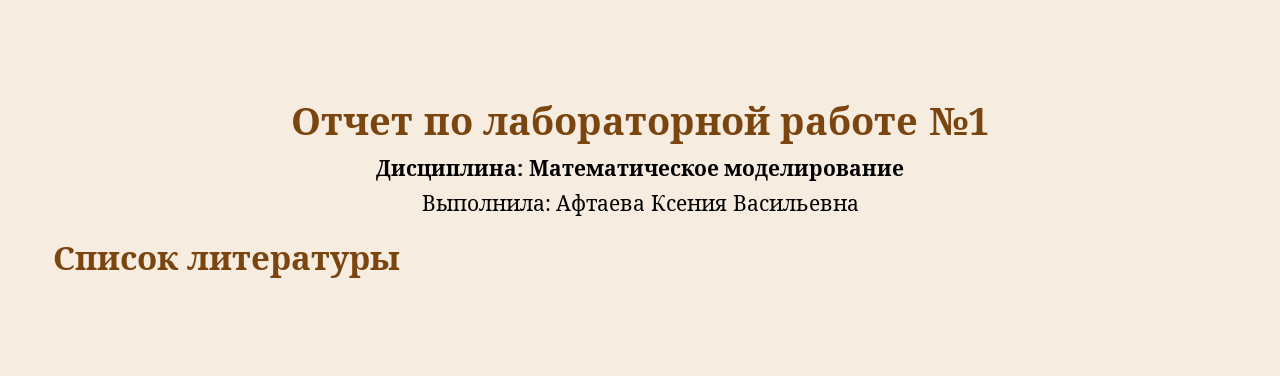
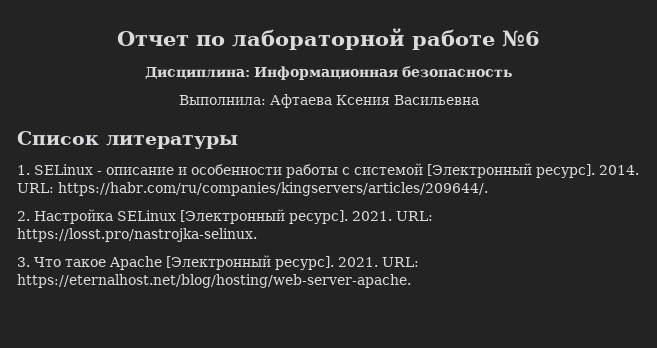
- Отчет по лабораторной работе №1
+ Отчет по лабораторной работе №6
- Дисциплина: Математическое моделирование
+ Дисциплина: Информационная безопасность
+ 1. SELinux - описание и особенности работы с системой [Электронный ресурс]. 2014. URL: https://habr.com/ru/companies/kingservers/articles/209644/.
+ 2. Настройка SELinux [Электронный ресурс]. 2021. URL: https://losst.pro/nastrojka-selinux.
+ 3. Что такое Apache [Электронный ресурс]. 2021. URL: https://eternalhost.net/blog/hosting/web-server-apache.

